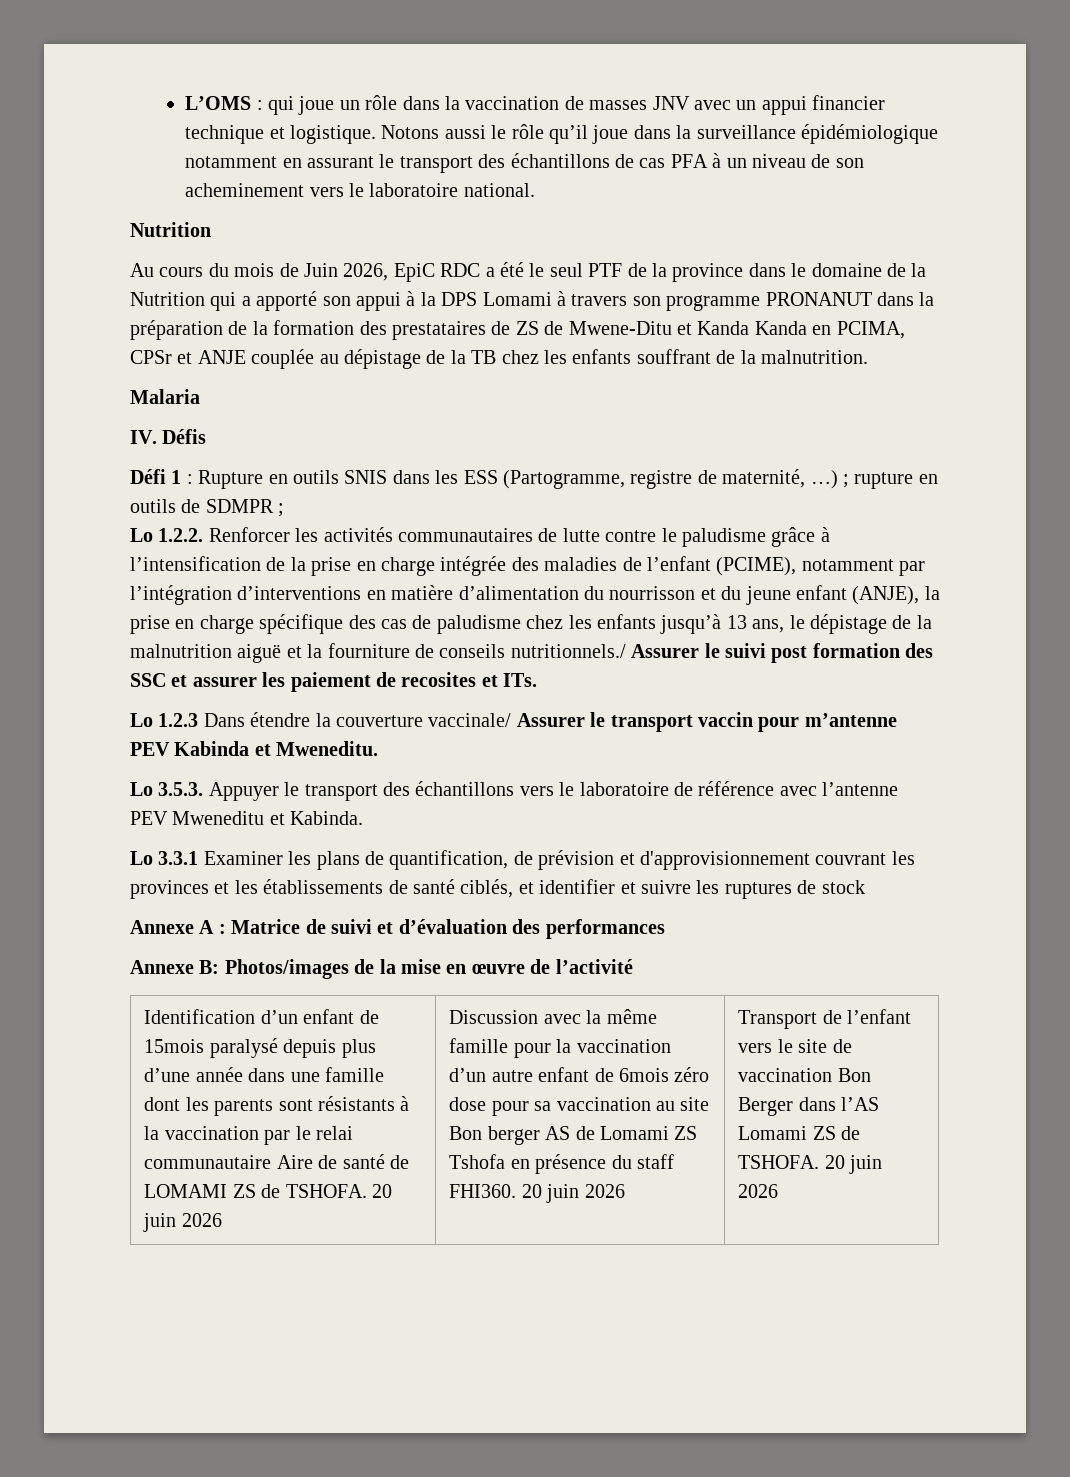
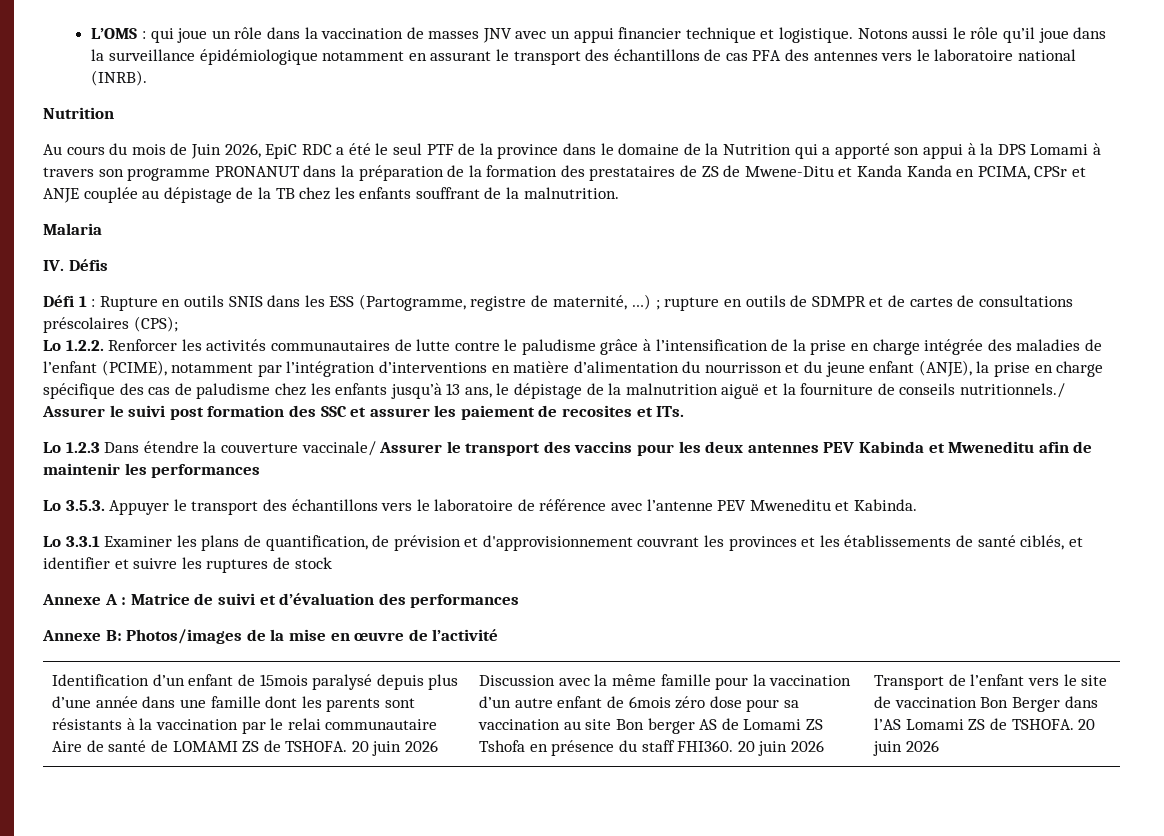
- Notons aussi le rôle qu’il joue dans la surveillance épidémiologique notamment en assurant le transport des échantillons de cas PFA à un niveau de son acheminement vers le laboratoire national.
+ Notons aussi le rôle qu’il joue dans la surveillance épidémiologique notamment en assurant le transport des échantillons de cas PFA des antennes vers le laboratoire national (INRB).
- Défi 1 : Rupture en outils SNIS dans les ESS (Partogramme, registre de maternité, …) ; rupture en outils de SDMPR ;
+ Défi 1 : Rupture en outils SNIS dans les ESS (Partogramme, registre de maternité, …) ; rupture en outils de SDMPR et de cartes de consultations préscolaires (CPS);
- Lo 1.2.3 Dans étendre la couverture vaccinale/ Assurer le transport vaccin pour m’antenne PEV Kabinda et Mweneditu.
+ Lo 1.2.3 Dans étendre la couverture vaccinale/ Assurer le transport des vaccins pour les deux antennes PEV Kabinda et Mweneditu afin de maintenir les performances

